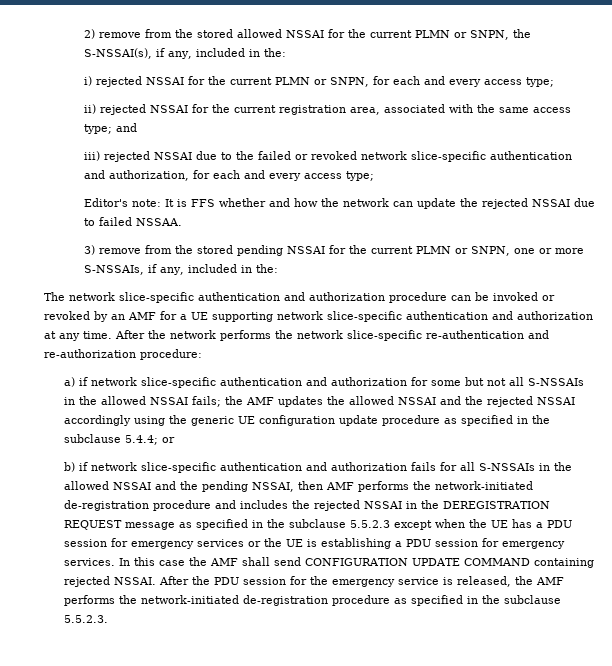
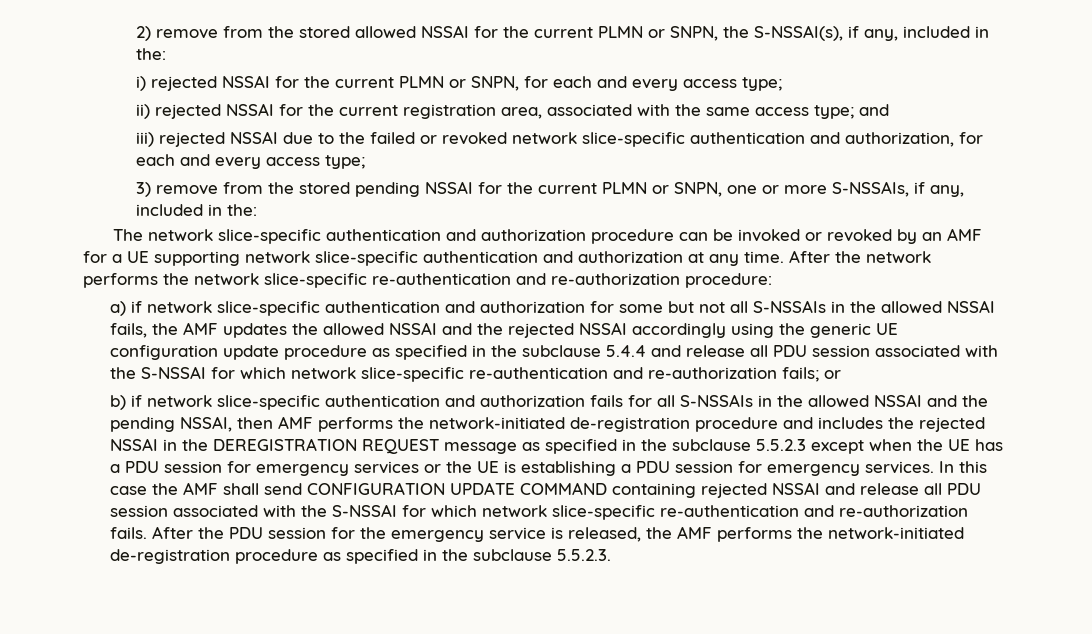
- Editor's note: It is FFS whether and how the network can update the rejected NSSAI due to failed NSSAA.
- a) if network slice-specific authentication and authorization for some but not all S-NSSAIs in the allowed NSSAI fails; the AMF updates the allowed NSSAI and the rejected NSSAI accordingly using the generic UE configuration update procedure as specified in the subclause 5.4.4; or
+ a) if network slice-specific authentication and authorization for some but not all S-NSSAIs in the allowed NSSAI fails, the AMF updates the allowed NSSAI and the rejected NSSAI accordingly using the generic UE configuration update procedure as specified in the subclause 5.4.4 and release all PDU session associated with the S-NSSAI for which network slice-specific re-authentication and re-authorization fails; or
- In this case the AMF shall send CONFIGURATION UPDATE COMMAND containing rejected NSSAI.
+ In this case the AMF shall send CONFIGURATION UPDATE COMMAND containing rejected NSSAI and release all PDU session associated with the S-NSSAI for which network slice-specific re-authentication and re-authorization fails.

